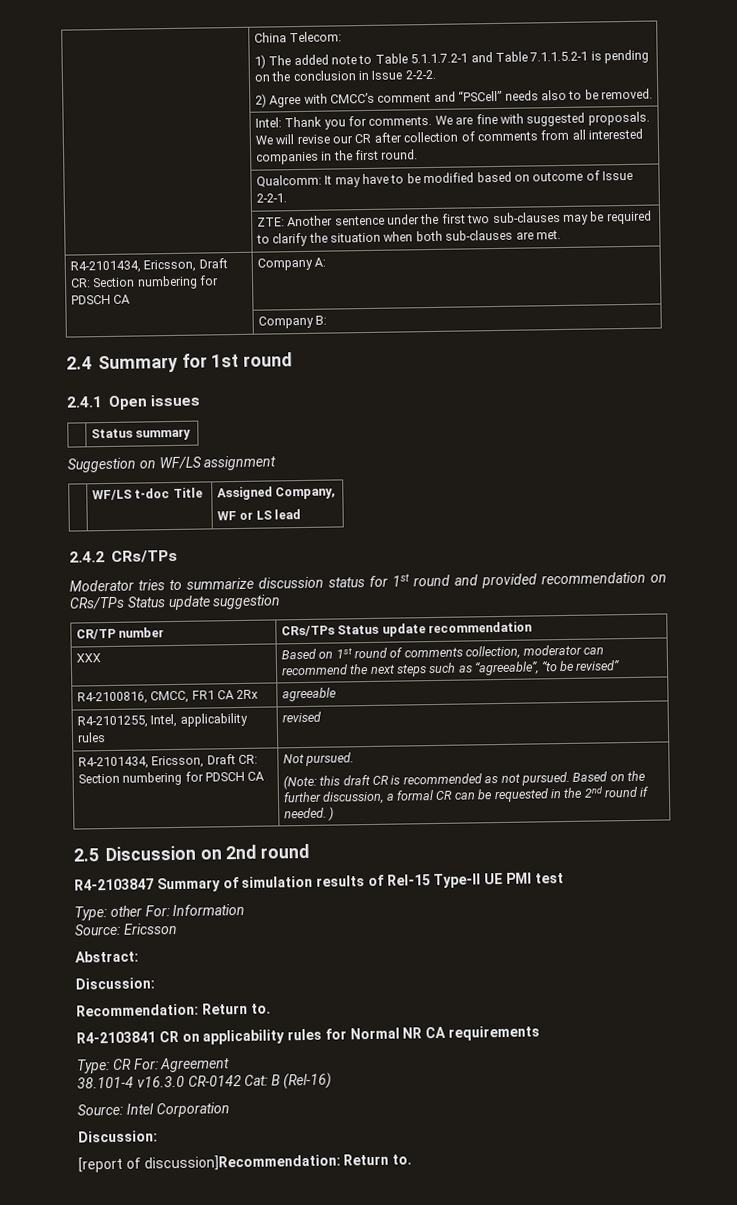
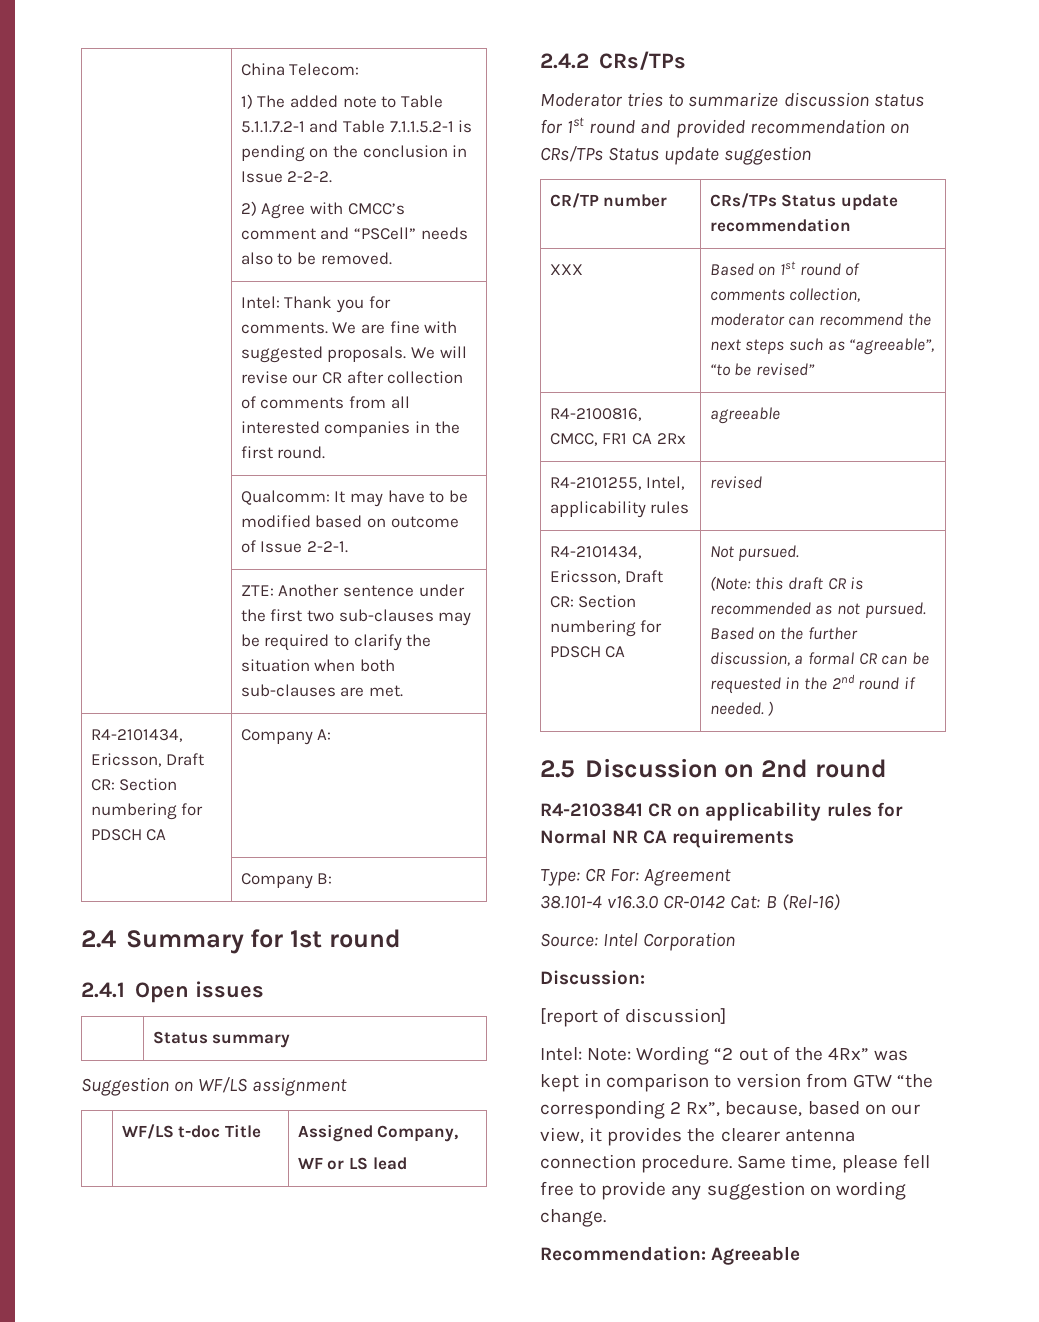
- R4-2103847 Summary of simulation results of Rel-15 Type-II UE PMI test
- Type: other For: Information
- Source: Ericsson
- Abstract:
- Discussion:
- Recommendation: Return to.
- [report of discussion]Recommendation: Return to.
+ [report of discussion]
+ Intel: Note: Wording “2 out of the 4Rx” was kept in comparison to version from GTW “the corresponding 2 Rx”, because, based on our view, it provides the clearer antenna connection procedure. Same time, please fell free to provide any suggestion on wording change.
+ Recommendation: Agreeable

